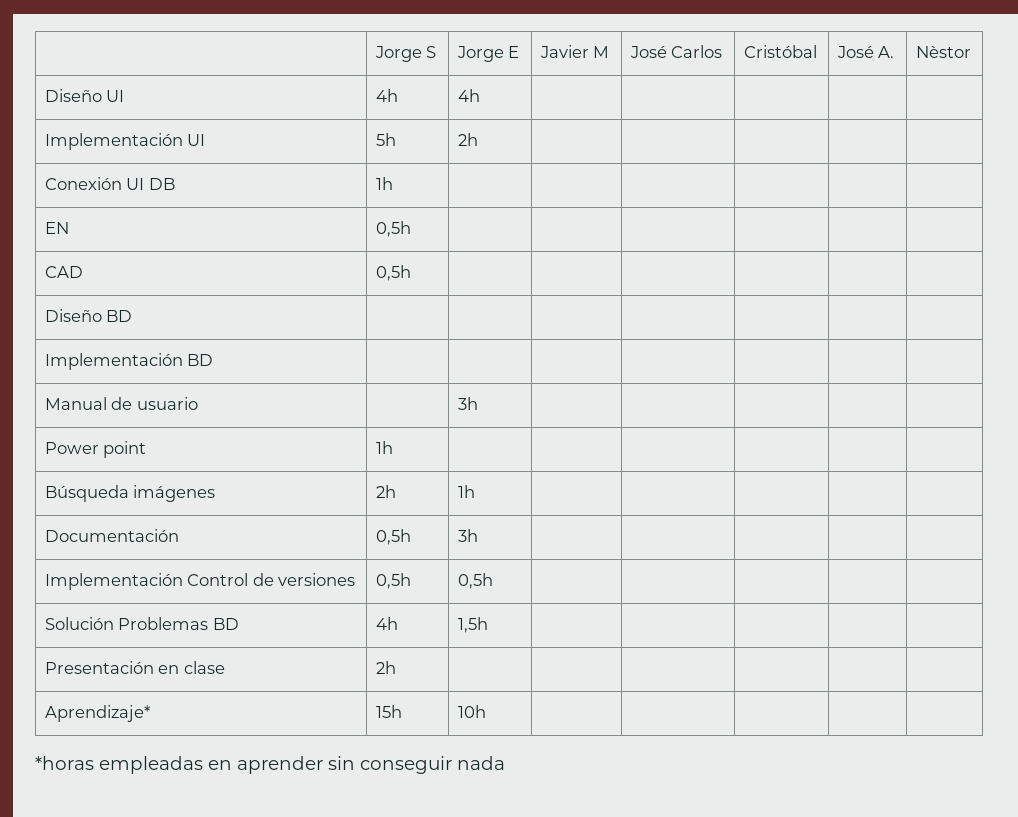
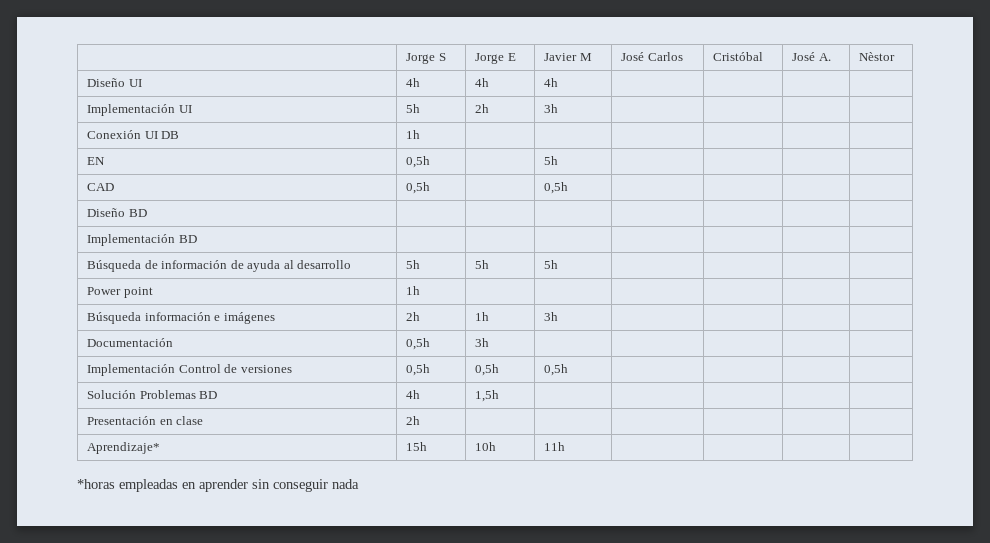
- Diseño UI | 4h | 4h | | | | |
+ Diseño UI | 4h | 4h | 4h | | | |
- Implementación UI | 5h | 2h | | | | |
+ Implementación UI | 5h | 2h | 3h | | | |
- EN | 0,5h | | | | | |
+ EN | 0,5h | | 5h | | | |
- CAD | 0,5h | | | | | |
+ CAD | 0,5h | | 0,5h | | | |
- Manual de usuario | | 3h | | | | |
+ Búsqueda de información de ayuda al desarrollo | 5h | 5h | 5h | | | |
- Búsqueda imágenes | 2h | 1h | | | | |
+ Búsqueda información e imágenes | 2h | 1h | 3h | | | |
- Implementación Control de versiones | 0,5h | 0,5h | | | | |
+ Implementación Control de versiones | 0,5h | 0,5h | 0,5h | | | |
- Aprendizaje* | 15h | 10h | | | | |
+ Aprendizaje* | 15h | 10h | 11h | | | |

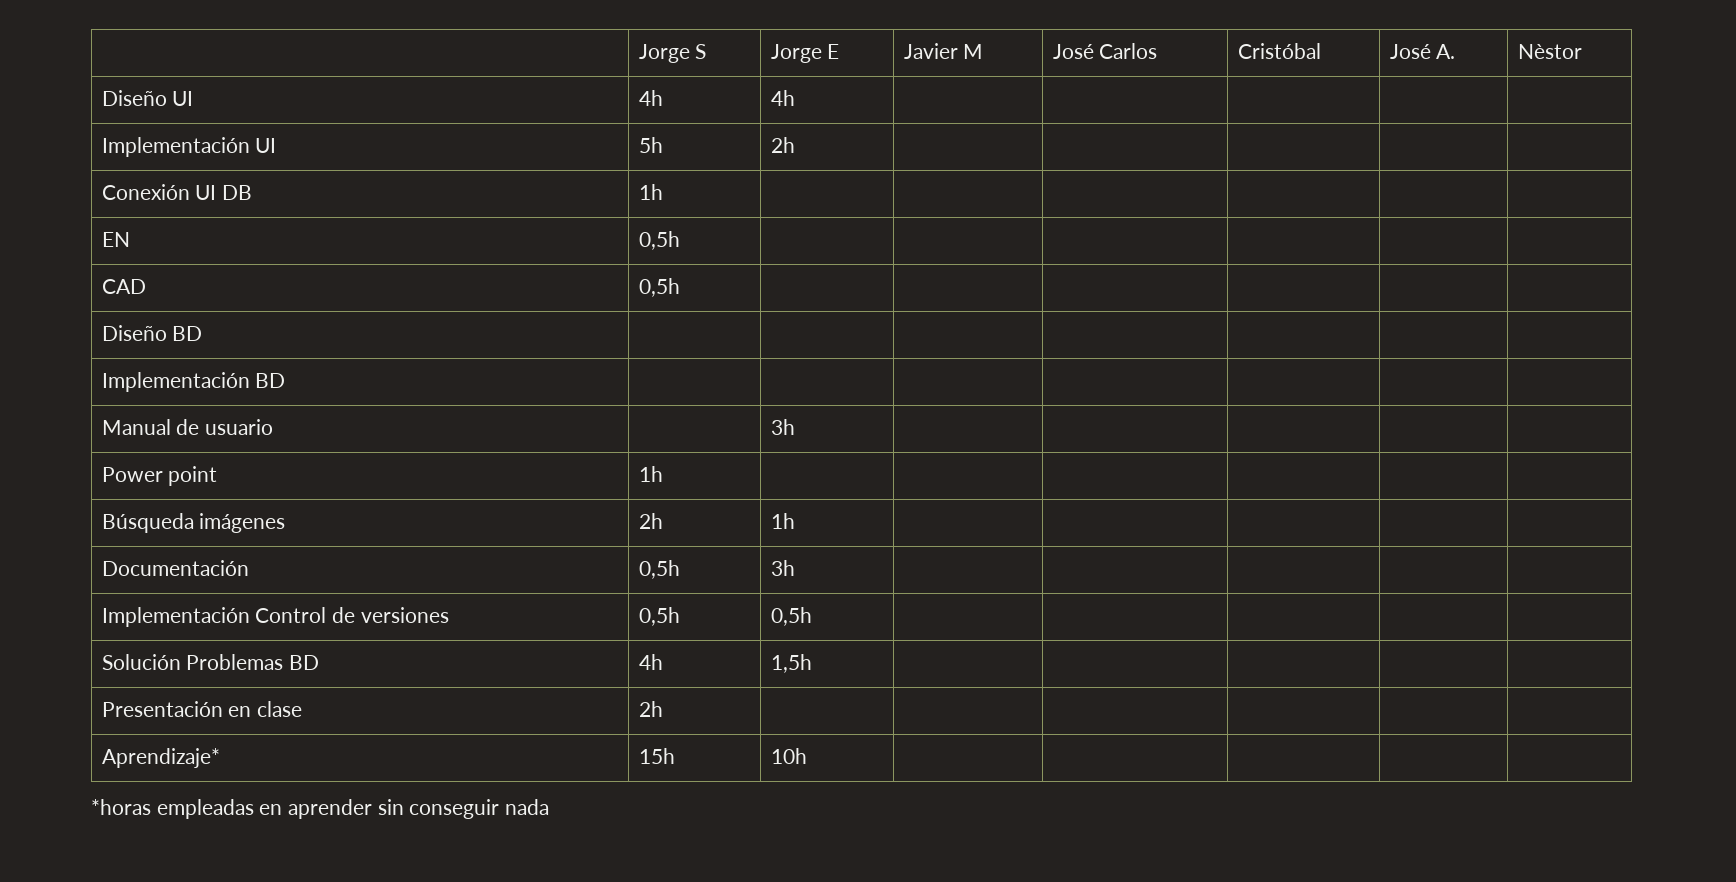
- Diseño UI | 4h | 4h | 4h | | | |
+ Diseño UI | 4h | 4h | | | | |
- Implementación UI | 5h | 2h | 3h | | | |
+ Implementación UI | 5h | 2h | | | | |
- EN | 0,5h | | 5h | | | |
+ EN | 0,5h | | | | | |
- CAD | 0,5h | | 0,5h | | | |
+ CAD | 0,5h | | | | | |
- Búsqueda de información de ayuda al desarrollo | 5h | 5h | 5h | | | |
+ Manual de usuario | | 3h | | | | |
- Búsqueda información e imágenes | 2h | 1h | 3h | | | |
+ Búsqueda imágenes | 2h | 1h | | | | |
- Implementación Control de versiones | 0,5h | 0,5h | 0,5h | | | |
+ Implementación Control de versiones | 0,5h | 0,5h | | | | |
- Aprendizaje* | 15h | 10h | 11h | | | |
+ Aprendizaje* | 15h | 10h | | | | |

